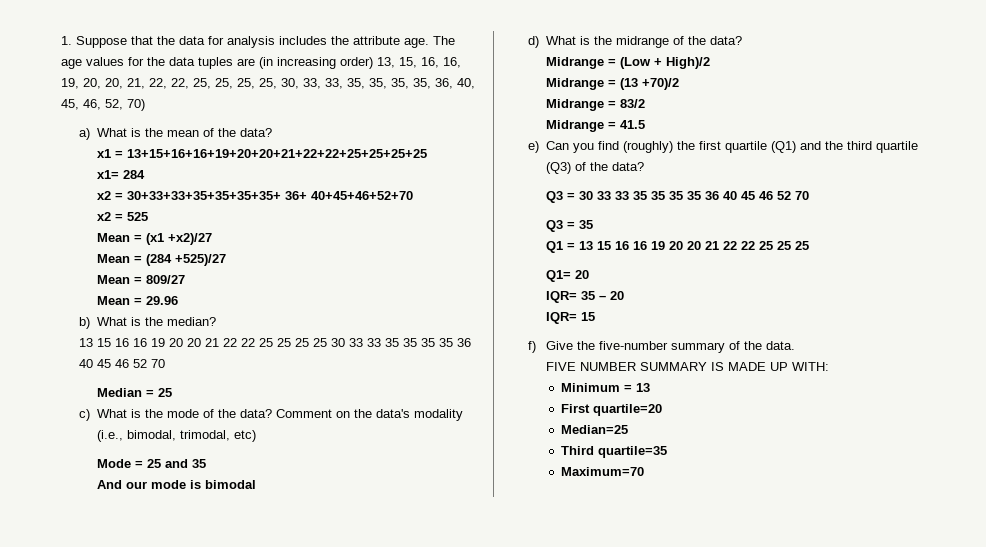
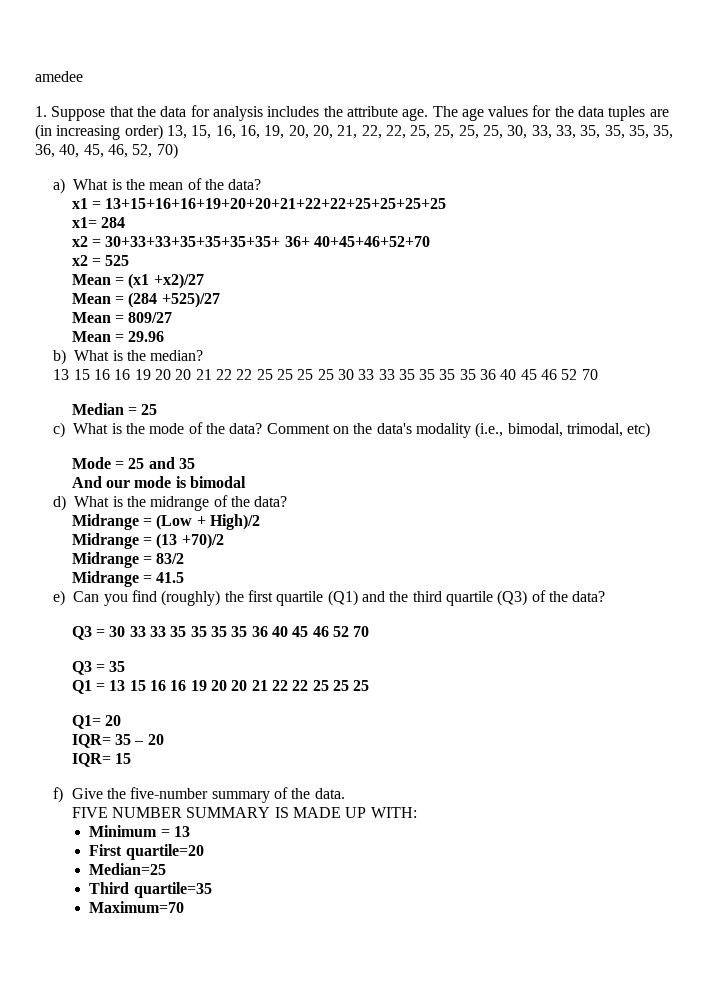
+ amedee

